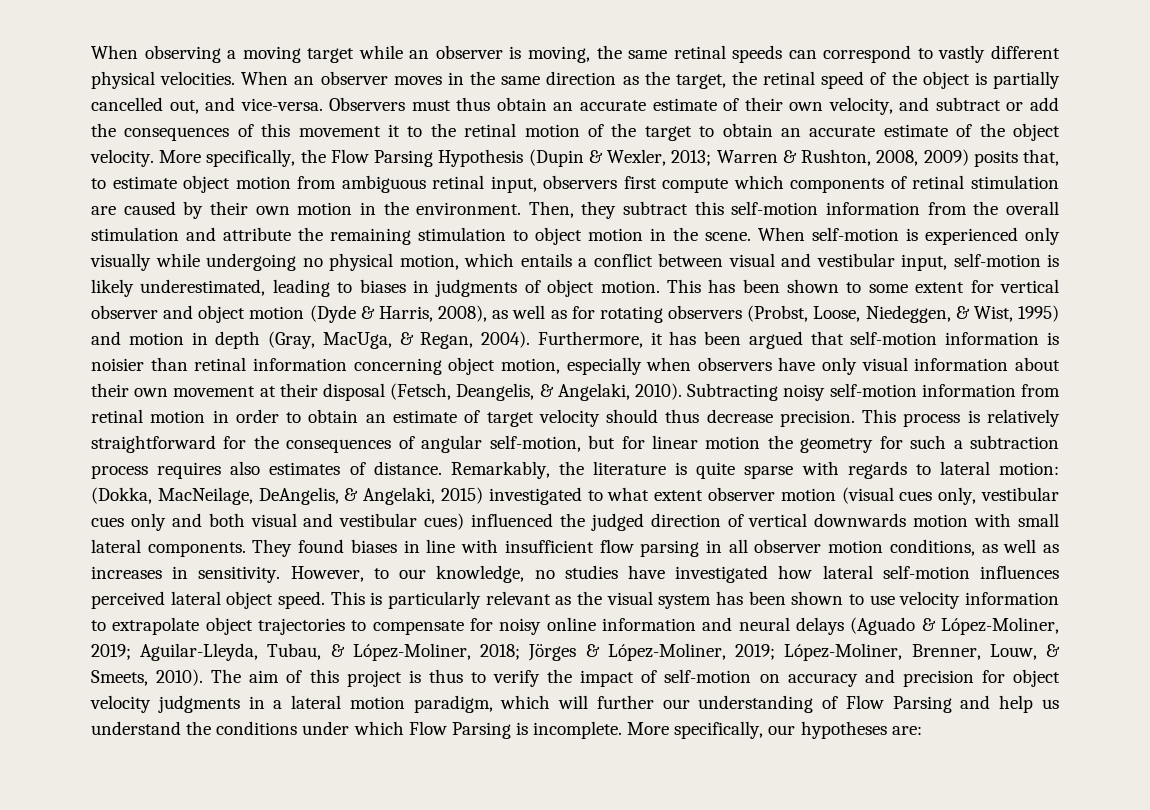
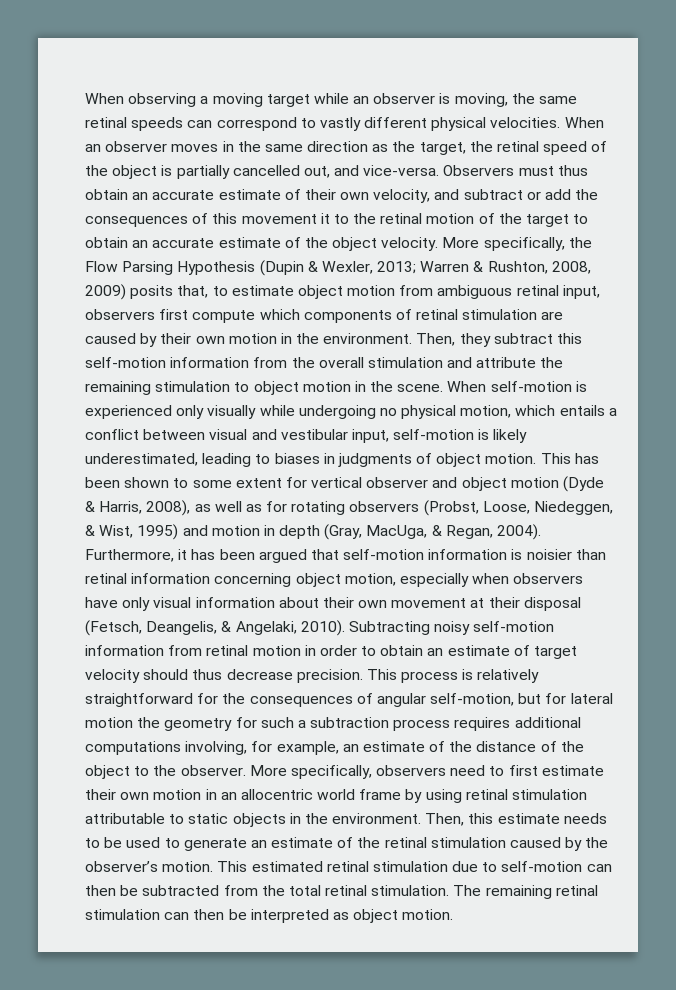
- This process is relatively straightforward for the consequences of angular self-motion, but for linear motion the geometry for such a subtraction process requires also estimates of distance. Remarkably, the literature is quite sparse with regards to lateral motion: (Dokka, MacNeilage, DeAngelis, & Angelaki, 2015) investigated to what extent observer motion (visual cues only, vestibular cues only and both visual and vestibular cues) influenced the judged direction of vertical downwards motion with small lateral components. They found biases in line with insufficient flow parsing in all observer motion conditions, as well as increases in sensitivity. However, to our knowledge, no studies have investigated how lateral self-motion influences perceived lateral object speed. This is particularly relevant as the visual system has been shown to use velocity information to extrapolate object trajectories to compensate for noisy online information and neural delays (Aguado & López-Moliner, 2019; Aguilar-Lleyda, Tubau, & López-Moliner, 2018; Jörges & López-Moliner, 2019; López-Moliner, Brenner, Louw, & Smeets, 2010). The aim of this project is thus to verify the impact of self-motion on accuracy and precision for object velocity judgments in a lateral motion paradigm, which will further our understanding of Flow Parsing and help us understand the conditions under which Flow Parsing is incomplete. More specifically, our hypotheses are:
+ This process is relatively straightforward for the consequences of angular self-motion, but for lateral motion the geometry for such a subtraction process requires additional computations involving, for example, an estimate of the distance of the object to the observer. More specifically, observers need to first estimate their own motion in an allocentric world frame by using retinal stimulation attributable to static objects in the environment. Then, this estimate needs to be used to generate an estimate of the retinal stimulation caused by the observer’s motion. This estimated retinal stimulation due to self-motion can then be subtracted from the total retinal stimulation. The remaining retinal stimulation can then be interpreted as object motion.

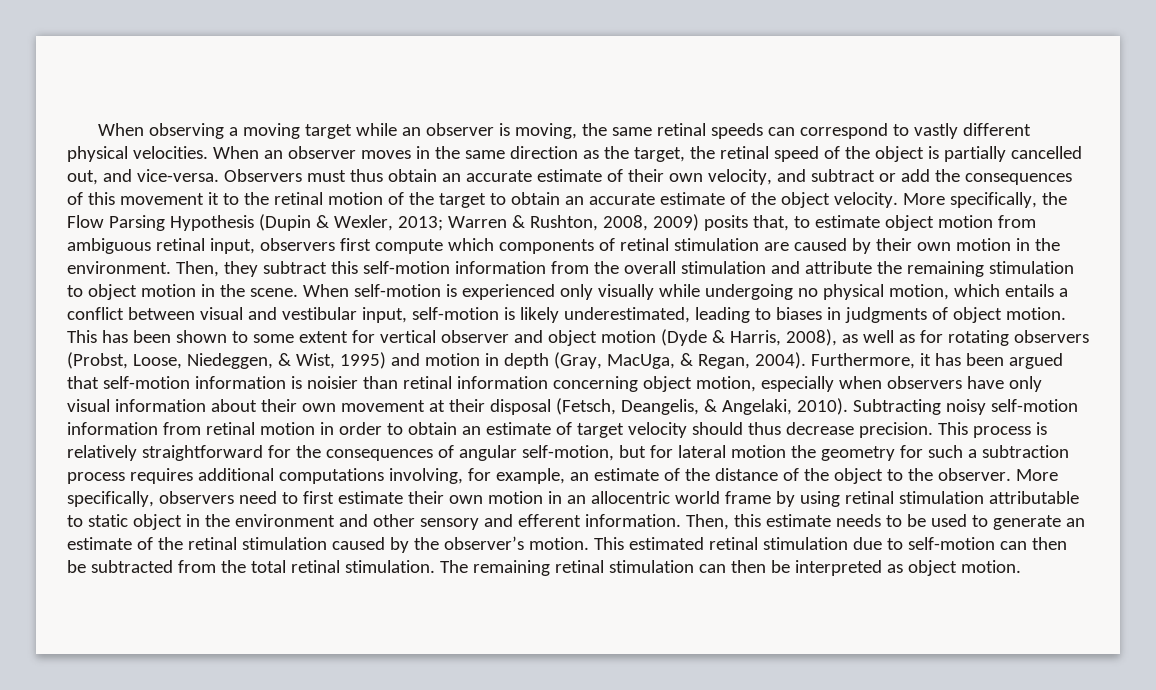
- More specifically, observers need to first estimate their own motion in an allocentric world frame by using retinal stimulation attributable to static objects in the environment.
+ More specifically, observers need to first estimate their own motion in an allocentric world frame by using retinal stimulation attributable to static object in the environment and other sensory and efferent information.

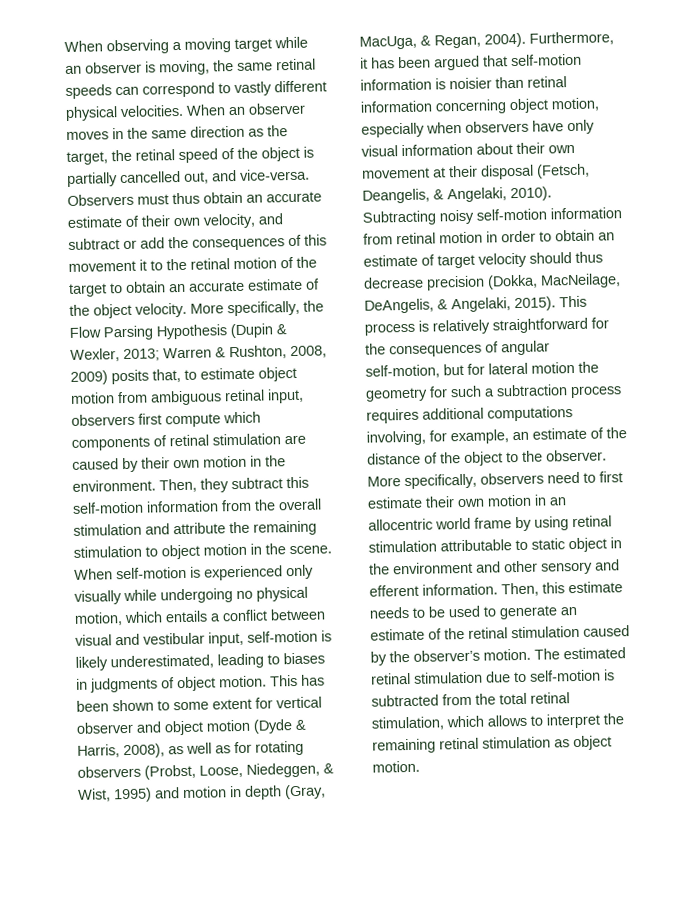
- Subtracting noisy self-motion information from retinal motion in order to obtain an estimate of target velocity should thus decrease precision.
+ Subtracting noisy self-motion information from retinal motion in order to obtain an estimate of target velocity should thus decrease precision (Dokka, MacNeilage, DeAngelis, & Angelaki, 2015).
- This estimated retinal stimulation due to self-motion can then be subtracted from the total retinal stimulation. The remaining retinal stimulation can then be interpreted as object motion.
+ The estimated retinal stimulation due to self-motion is subtracted from the total retinal stimulation, which allows to interpret the remaining retinal stimulation as object motion.

